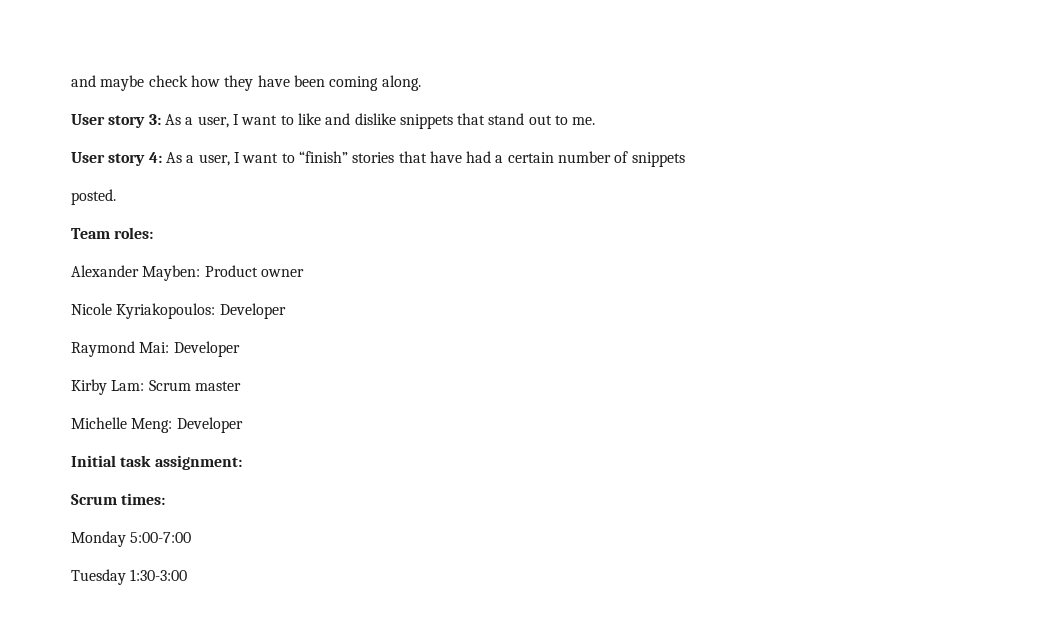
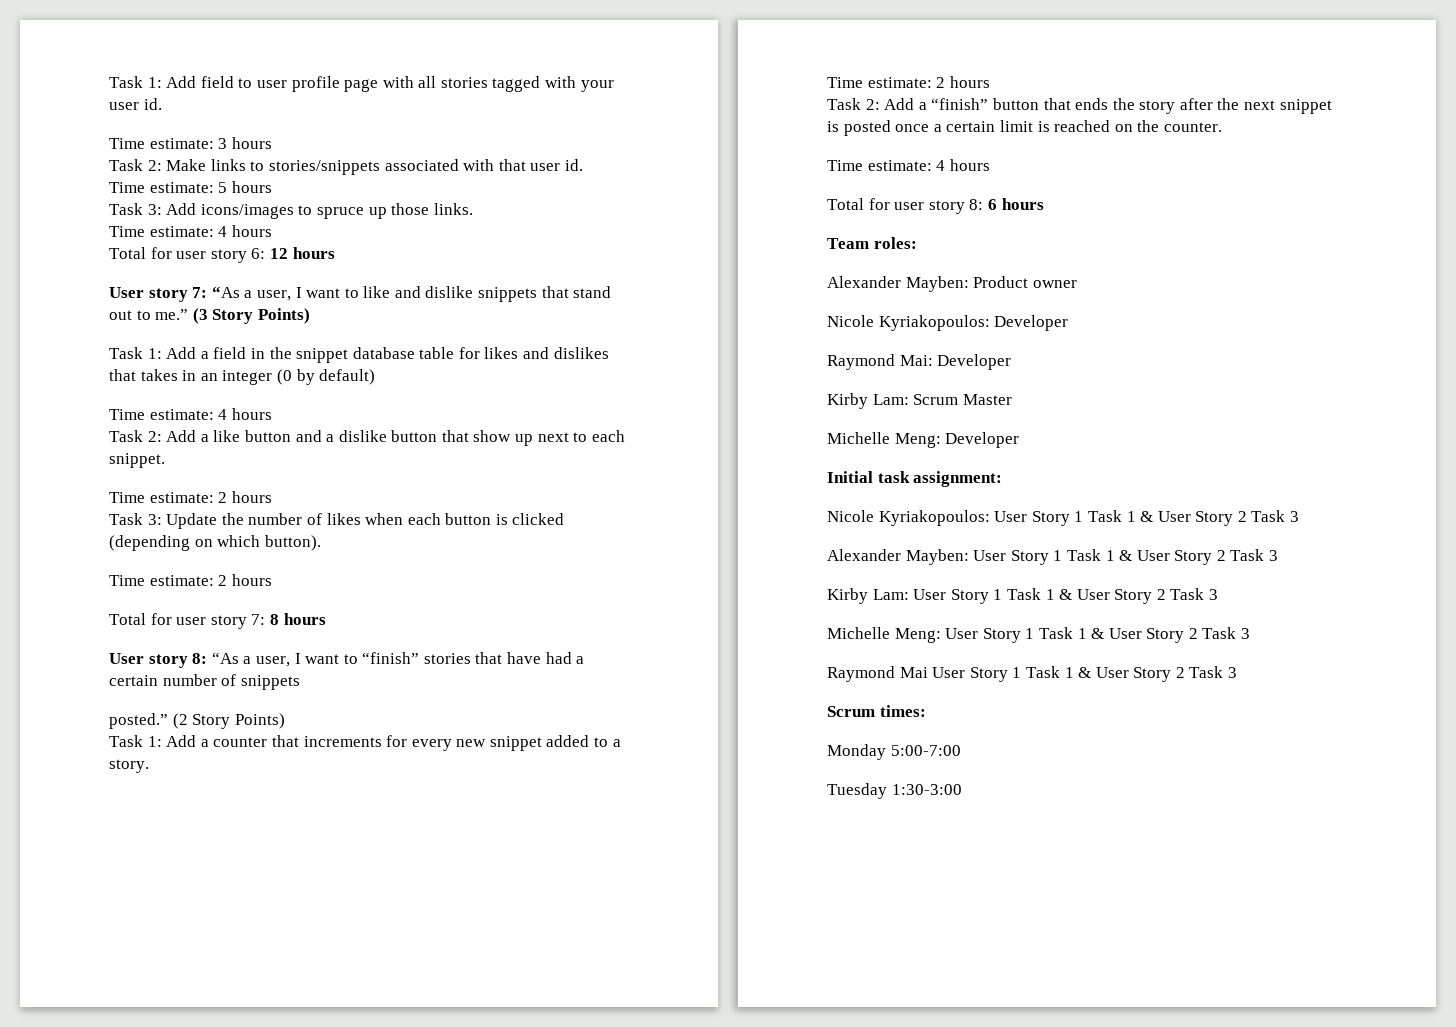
- and maybe check how they have been coming along.
- User story 3: As a user, I want to like and dislike snippets that stand out to me.
- User story 4: As a user, I want to “finish” stories that have had a certain number of snippets
+ Task 1: Add field to user profile page with all stories tagged with your user id.
+ Time estimate: 3 hours
+ Task 2: Make links to stories/snippets associated with that user id.
+ Time estimate: 5 hours
+ Task 3: Add icons/images to spruce up those links.
+ Time estimate: 4 hours
+ Total for user story 6: 12 hours
+ User story 7: “As a user, I want to like and dislike snippets that stand out to me.” (3 Story Points)
+ Task 1: Add a field in the snippet database table for likes and dislikes that takes in an integer (0 by default)
+ Time estimate: 4 hours
+ Task 2: Add a like button and a dislike button that show up next to each snippet.
+ Time estimate: 2 hours
+ Task 3: Update the number of likes when each button is clicked (depending on which button).
+ Time estimate: 2 hours
+ Total for user story 7: 8 hours
+ User story 8: “As a user, I want to “finish” stories that have had a certain number of snippets
- posted.
+ posted.” (2 Story Points)
+ Task 1: Add a counter that increments for every new snippet added to a story.
+ Time estimate: 2 hours
+ Task 2: Add a “finish” button that ends the story after the next snippet is posted once a certain limit is reached on the counter.
+ Time estimate: 4 hours
+ Total for user story 8: 6 hours
- Kirby Lam: Scrum master
+ Kirby Lam: Scrum Master
+ Nicole Kyriakopoulos: User Story 1 Task 1 & User Story 2 Task 3
+ Alexander Mayben: User Story 1 Task 1 & User Story 2 Task 3
+ Kirby Lam: User Story 1 Task 1 & User Story 2 Task 3
+ Michelle Meng: User Story 1 Task 1 & User Story 2 Task 3
+ Raymond Mai User Story 1 Task 1 & User Story 2 Task 3

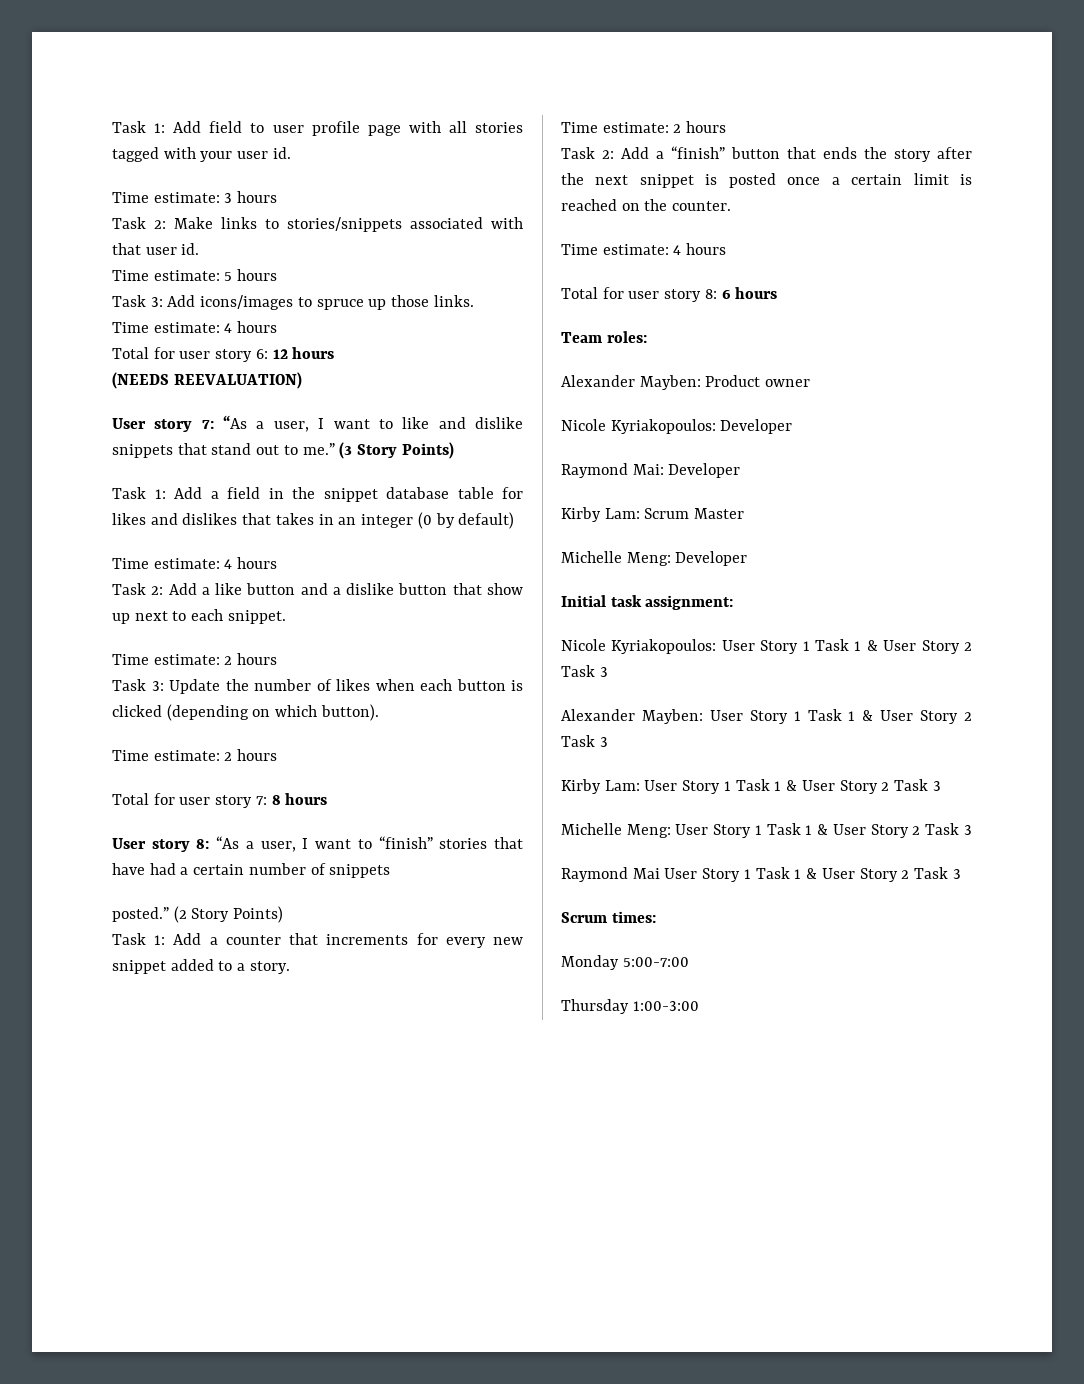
+ (NEEDS REEVALUATION)
- Tuesday 1:30-3:00
+ Thursday 1:00-3:00

